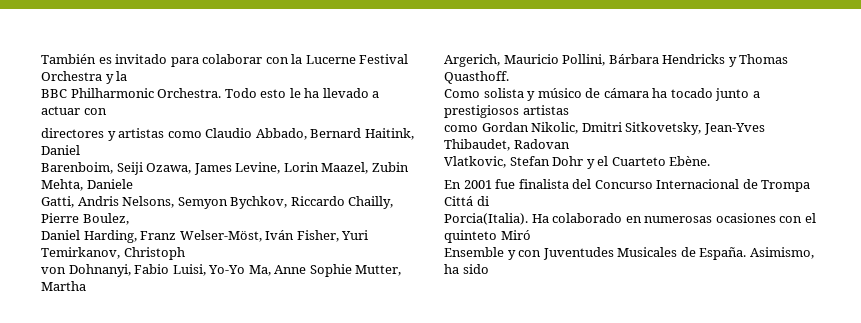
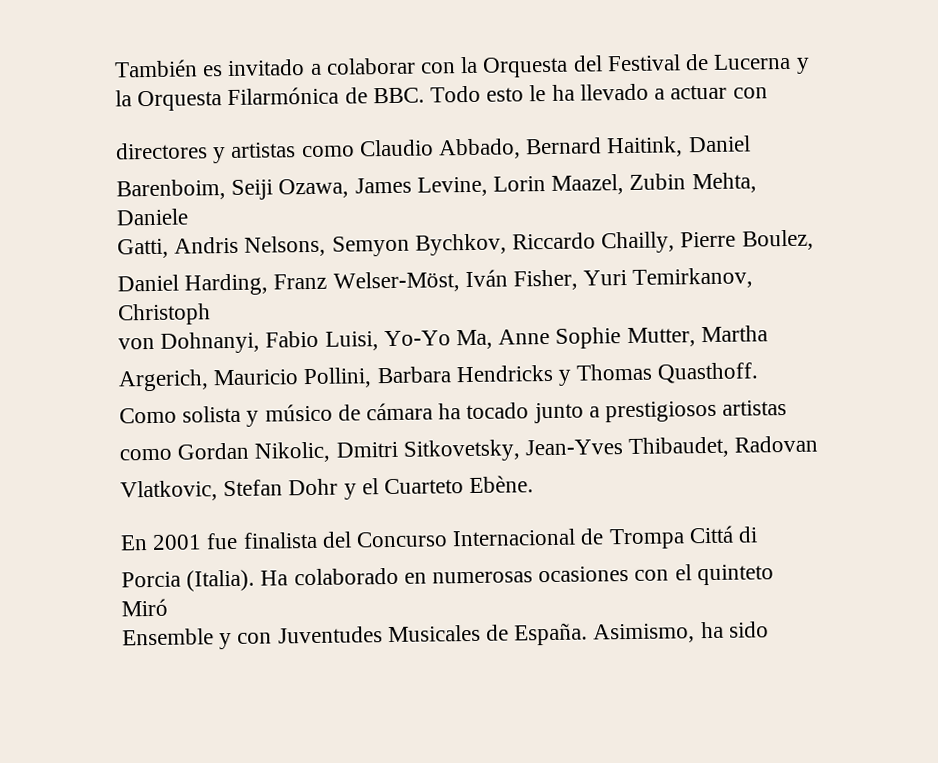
- También es invitado para colaborar con la Lucerne Festival Orchestra y la
- BBC Philharmonic Orchestra. Todo esto le ha llevado a actuar con
+ También es invitado a colaborar con la Orquesta del Festival de Lucerna y la Orquesta Filarmónica de BBC. Todo esto le ha llevado a actuar con
- Argerich, Mauricio Pollini, Bárbara Hendricks y Thomas Quasthoff.
+ Argerich, Mauricio Pollini, Barbara Hendricks y Thomas Quasthoff.
- Porcia(Italia).
+ Porcia (Italia).

